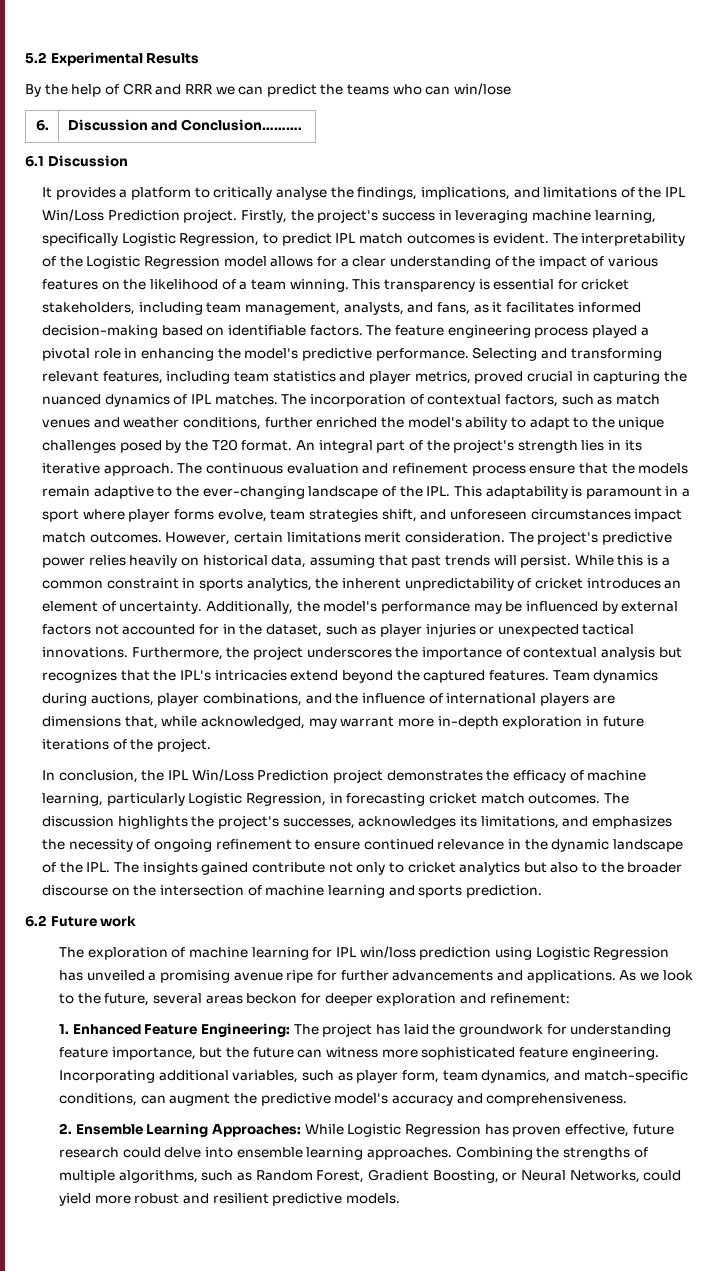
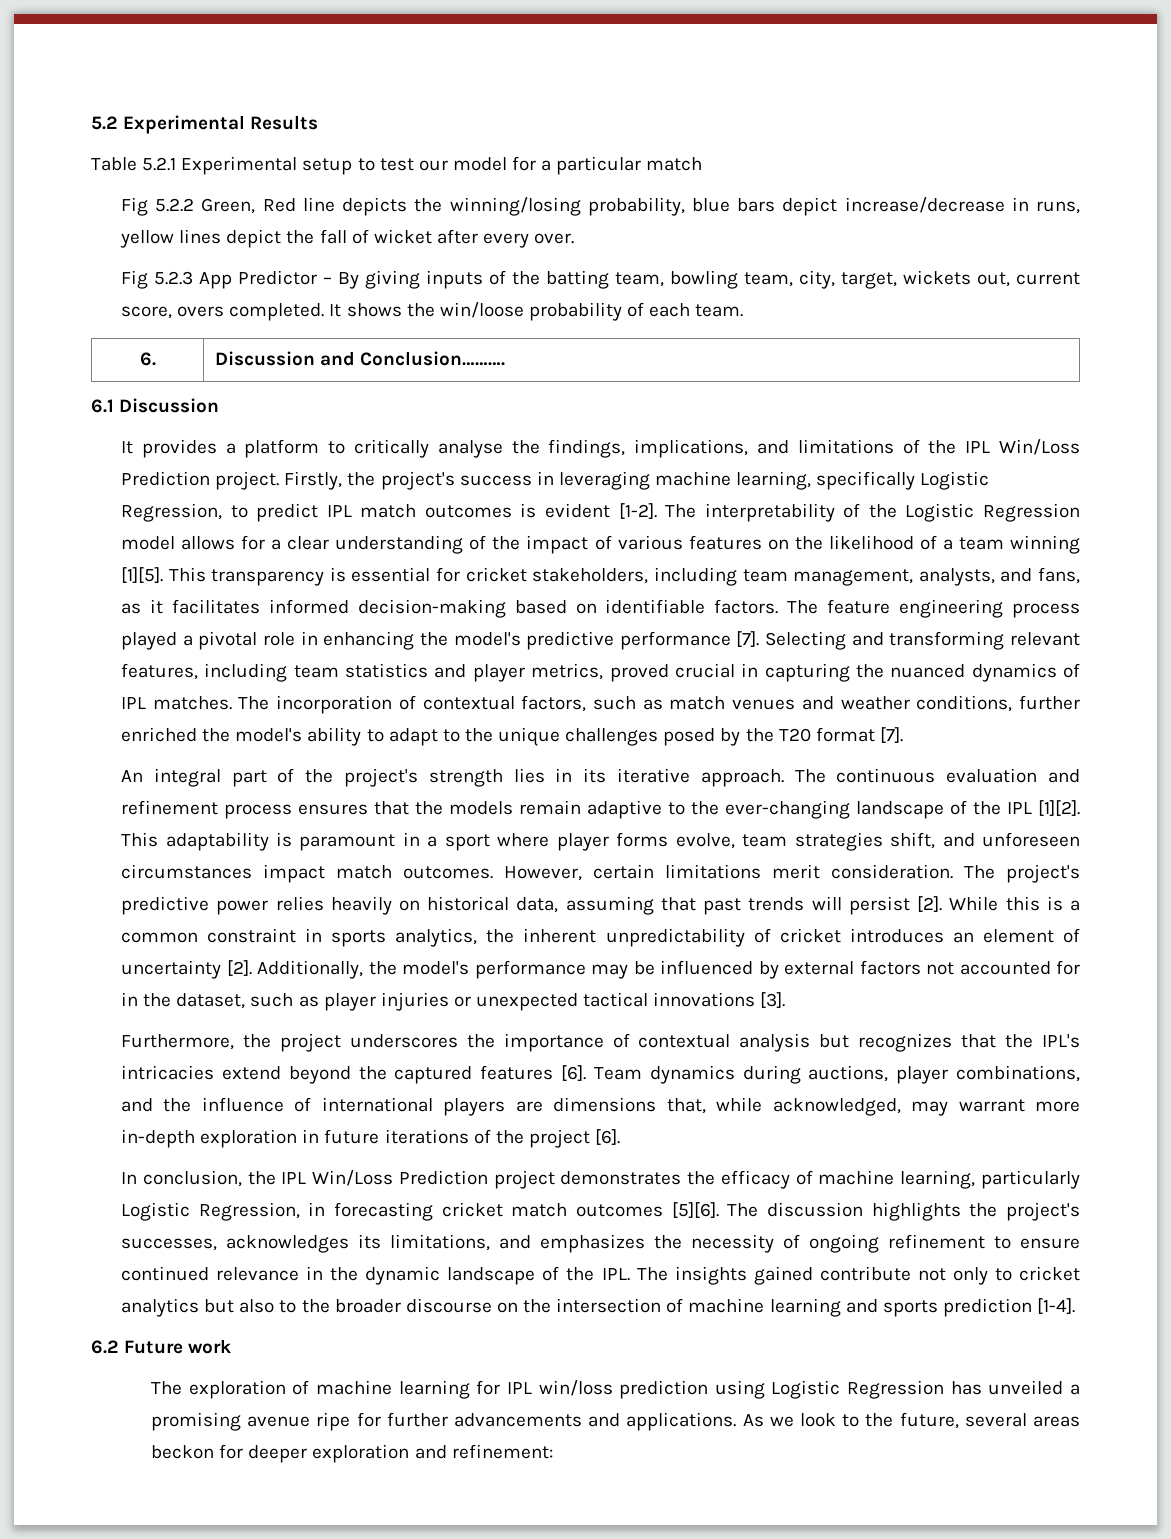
- By the help of CRR and RRR we can predict the teams who can win/lose
+ Table 5.2.1 Experimental setup to test our model for a particular match
+ Fig 5.2.2 Green, Red line depicts the winning/losing probability, blue bars depict increase/decrease in runs, yellow lines depict the fall of wicket after every over.
+ Fig 5.2.3 App Predictor – By giving inputs of the batting team, bowling team, city, target, wickets out, current score, overs completed. It shows the win/loose probability of each team.
- Firstly, the project's success in leveraging machine learning, specifically Logistic Regression, to predict IPL match outcomes is evident.
+ Firstly, the project's success in leveraging machine learning, specifically Logistic Regression, to predict IPL match outcomes is evident [1-2].
- The interpretability of the Logistic Regression model allows for a clear understanding of the impact of various features on the likelihood of a team winning.
+ The interpretability of the Logistic Regression model allows for a clear understanding of the impact of various features on the likelihood of a team winning [1][5].
- The feature engineering process played a pivotal role in enhancing the model's predictive performance.
+ The feature engineering process played a pivotal role in enhancing the model's predictive performance [7].
- The incorporation of contextual factors, such as match venues and weather conditions, further enriched the model's ability to adapt to the unique challenges posed by the T20 format. An integral part of the project's strength lies in its iterative approach.
+ The incorporation of contextual factors, such as match venues and weather conditions, further enriched the model's ability to adapt to the unique challenges posed by the T20 format [7].
+ An integral part of the project's strength lies in its iterative approach.
- The continuous evaluation and refinement process ensure that the models remain adaptive to the ever-changing landscape of the IPL. This adaptability is paramount in a sport where player forms evolve, team strategies shift, and unforeseen circumstances impact match outcomes.
+ The continuous evaluation and refinement process ensures that the models remain adaptive to the ever-changing landscape of the IPL [1][2]. This adaptability is paramount in a sport where player forms evolve, team strategies shift, and unforeseen circumstances impact match outcomes.
- The project's predictive power relies heavily on historical data, assuming that past trends will persist.
+ The project's predictive power relies heavily on historical data, assuming that past trends will persist [2].
- While this is a common constraint in sports analytics, the inherent unpredictability of cricket introduces an element of uncertainty.
+ While this is a common constraint in sports analytics, the inherent unpredictability of cricket introduces an element of uncertainty [2].
- Additionally, the model's performance may be influenced by external factors not accounted for in the dataset, such as player injuries or unexpected tactical innovations. Furthermore, the project underscores the importance of contextual analysis but recognizes that the IPL's intricacies extend beyond the captured features.
+ Additionally, the model's performance may be influenced by external factors not accounted for in the dataset, such as player injuries or unexpected tactical innovations [3].
+ Furthermore, the project underscores the importance of contextual analysis but recognizes that the IPL's intricacies extend beyond the captured features [6].
- Team dynamics during auctions, player combinations, and the influence of international players are dimensions that, while acknowledged, may warrant more in-depth exploration in future iterations of the project.
+ Team dynamics during auctions, player combinations, and the influence of international players are dimensions that, while acknowledged, may warrant more in-depth exploration in future iterations of the project [6].
- In conclusion, the IPL Win/Loss Prediction project demonstrates the efficacy of machine learning, particularly Logistic Regression, in forecasting cricket match outcomes.
+ In conclusion, the IPL Win/Loss Prediction project demonstrates the efficacy of machine learning, particularly Logistic Regression, in forecasting cricket match outcomes [5][6].
- The discussion highlights the project's successes, acknowledges its limitations, and emphasizes the necessity of ongoing refinement to ensure continued relevance in the dynamic landscape of the IPL. The insights gained contribute not only to cricket analytics but also to the broader discourse on the intersection of machine learning and sports prediction.
+ The discussion highlights the project's successes, acknowledges its limitations, and emphasizes the necessity of ongoing refinement to ensure continued relevance in the dynamic landscape of the IPL. The insights gained contribute not only to cricket analytics but also to the broader discourse on the intersection of machine learning and sports prediction [1-4].
- 1. Enhanced Feature Engineering: The project has laid the groundwork for understanding feature importance, but the future can witness more sophisticated feature engineering. Incorporating additional variables, such as player form, team dynamics, and match-specific conditions, can augment the predictive model's accuracy and comprehensiveness.
- 2. Ensemble Learning Approaches: While Logistic Regression has proven effective, future research could delve into ensemble learning approaches. Combining the strengths of multiple algorithms, such as Random Forest, Gradient Boosting, or Neural Networks, could yield more robust and resilient predictive models.

